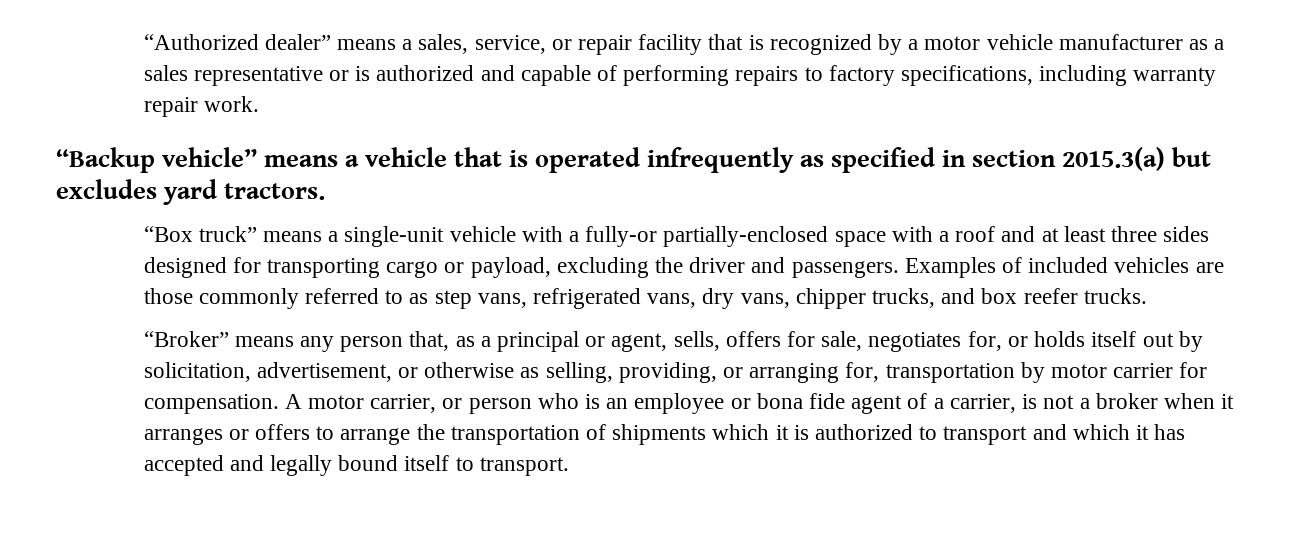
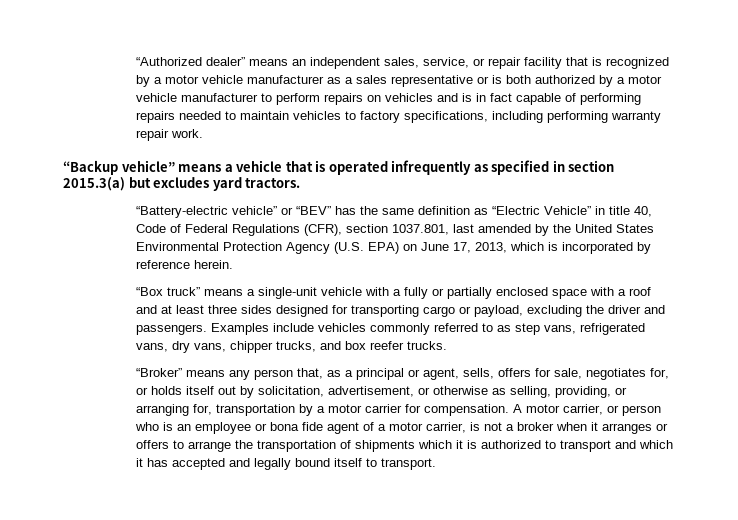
- “Authorized dealer” means a sales, service, or repair facility that is recognized by a motor vehicle manufacturer as a sales representative or is authorized and capable of performing repairs to factory specifications, including warranty repair work.
+ “Authorized dealer” means an independent sales, service, or repair facility that is recognized by a motor vehicle manufacturer as a sales representative or is both authorized by a motor vehicle manufacturer to perform repairs on vehicles and is in fact capable of performing repairs needed to maintain vehicles to factory specifications, including performing warranty repair work.
+ “Battery-electric vehicle” or “BEV” has the same definition as “Electric Vehicle” in title 40, Code of Federal Regulations (CFR), section 1037.801, last amended by the United States Environmental Protection Agency (U.S. EPA) on June 17, 2013, which is incorporated by reference herein.
- “Box truck” means a single-unit vehicle with a fully-or partially-enclosed space with a roof and at least three sides designed for transporting cargo or payload, excluding the driver and passengers.
+ “Box truck” means a single-unit vehicle with a fully or partially enclosed space with a roof and at least three sides designed for transporting cargo or payload, excluding the driver and passengers.
- Examples of included vehicles are those commonly referred to as step vans, refrigerated vans, dry vans, chipper trucks, and box reefer trucks.
+ Examples include vehicles commonly referred to as step vans, refrigerated vans, dry vans, chipper trucks, and box reefer trucks.
- “Broker” means any person that, as a principal or agent, sells, offers for sale, negotiates for, or holds itself out by solicitation, advertisement, or otherwise as selling, providing, or arranging for, transportation by motor carrier for compensation.
+ “Broker” means any person that, as a principal or agent, sells, offers for sale, negotiates for, or holds itself out by solicitation, advertisement, or otherwise as selling, providing, or arranging for, transportation by a motor carrier for compensation.
- A motor carrier, or person who is an employee or bona fide agent of a carrier, is not a broker when it arranges or offers to arrange the transportation of shipments which it is authorized to transport and which it has accepted and legally bound itself to transport.
+ A motor carrier, or person who is an employee or bona fide agent of a motor carrier, is not a broker when it arranges or offers to arrange the transportation of shipments which it is authorized to transport and which it has accepted and legally bound itself to transport.

